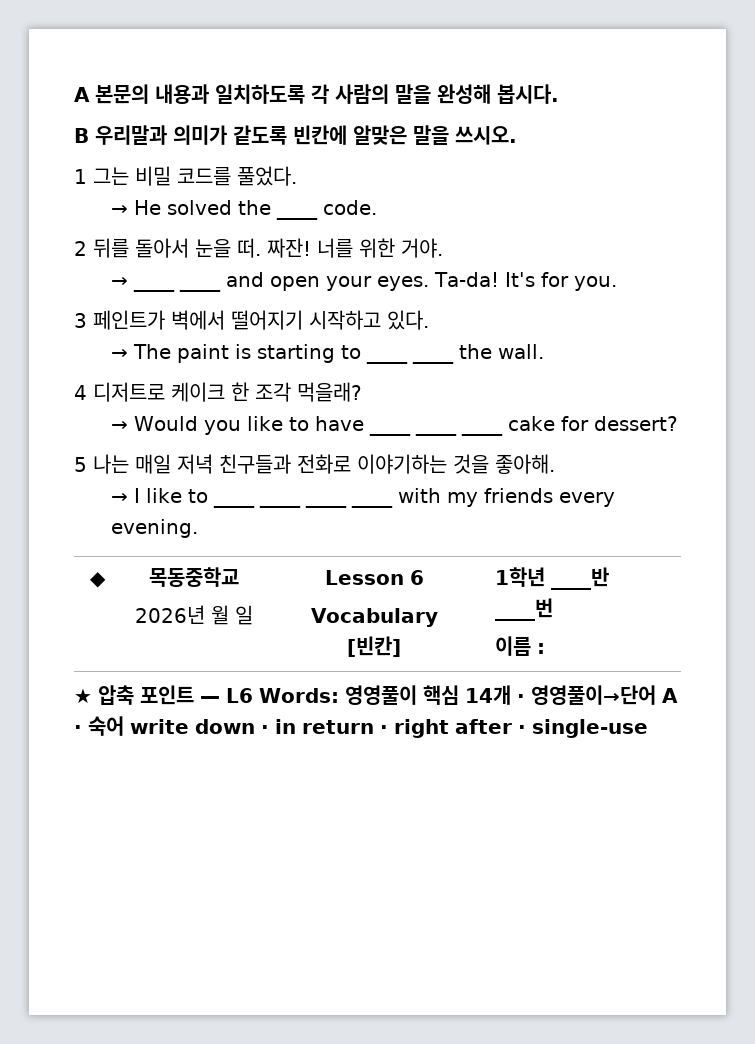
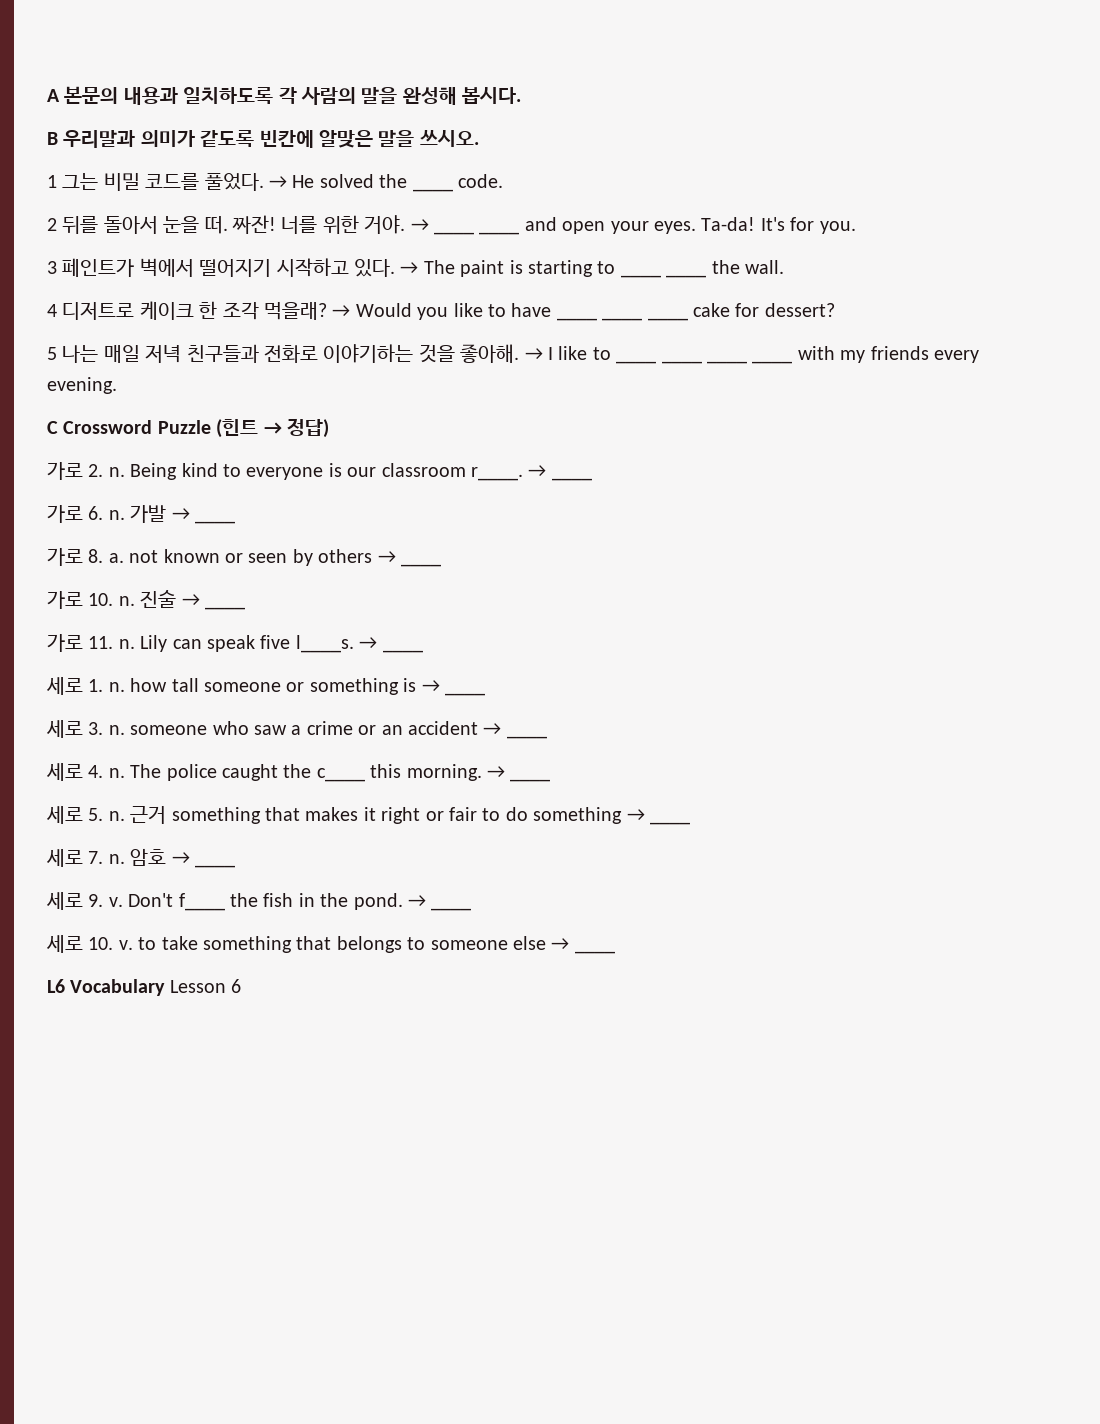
- 1 그는 비밀 코드를 풀었다.
- → He solved the ____ code.
+ 1 그는 비밀 코드를 풀었다. → He solved the ____ code.
- 너를 위한 거야.
- → ____ ____ and open your eyes.
+ 너를 위한 거야. → ____ ____ and open your eyes.
- 3 페인트가 벽에서 떨어지기 시작하고 있다.
- → The paint is starting to ____ ____ the wall.
+ 3 페인트가 벽에서 떨어지기 시작하고 있다. → The paint is starting to ____ ____ the wall.
- 4 디저트로 케이크 한 조각 먹을래?
- → Would you like to have ____ ____ ____ cake for dessert?
+ 4 디저트로 케이크 한 조각 먹을래? → Would you like to have ____ ____ ____ cake for dessert?
- 5 나는 매일 저녁 친구들과 전화로 이야기하는 것을 좋아해.
- → I like to ____ ____ ____ ____ with my friends every evening.
+ 5 나는 매일 저녁 친구들과 전화로 이야기하는 것을 좋아해. → I like to ____ ____ ____ ____ with my friends every evening.
- ◆ | 목동중학교
- 2026년 월 일 | Lesson 6
- Vocabulary [빈칸] | 1학년 ____반 ____번
- 이름 :
- ★ 압축 포인트 — L6 Words: 영영풀이 핵심 14개 · 영영풀이→단어 A · 숙어 write down · in return · right after · single-use
+ C Crossword Puzzle (힌트 → 정답)
+ 가로 2. n. Being kind to everyone is our classroom r____. → ____
+ 가로 6. n. 가발 → ____
+ 가로 8. a. not known or seen by others → ____
+ 가로 10. n. 진술 → ____
+ 가로 11. n. Lily can speak five l____s. → ____
+ 세로 1. n. how tall someone or something is → ____
+ 세로 3. n. someone who saw a crime or an accident → ____
+ 세로 4. n. The police caught the c____ this morning. → ____
+ 세로 5. n. 근거 something that makes it right or fair to do something → ____
+ 세로 7. n. 암호 → ____
+ 세로 9. v. Don't f____ the fish in the pond. → ____
+ 세로 10. v. to take something that belongs to someone else → ____
+ L6 Vocabulary Lesson 6

